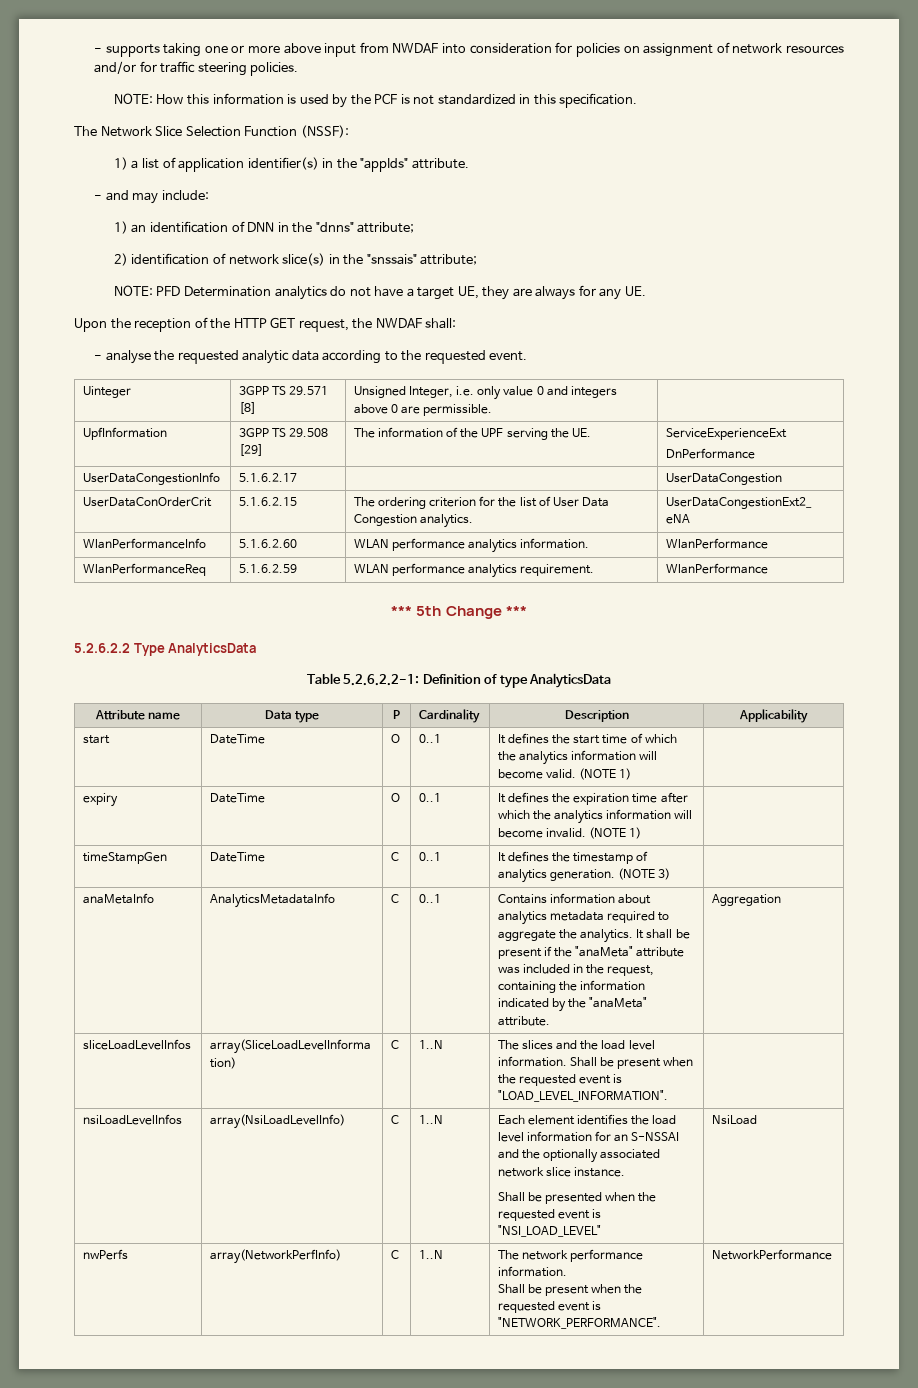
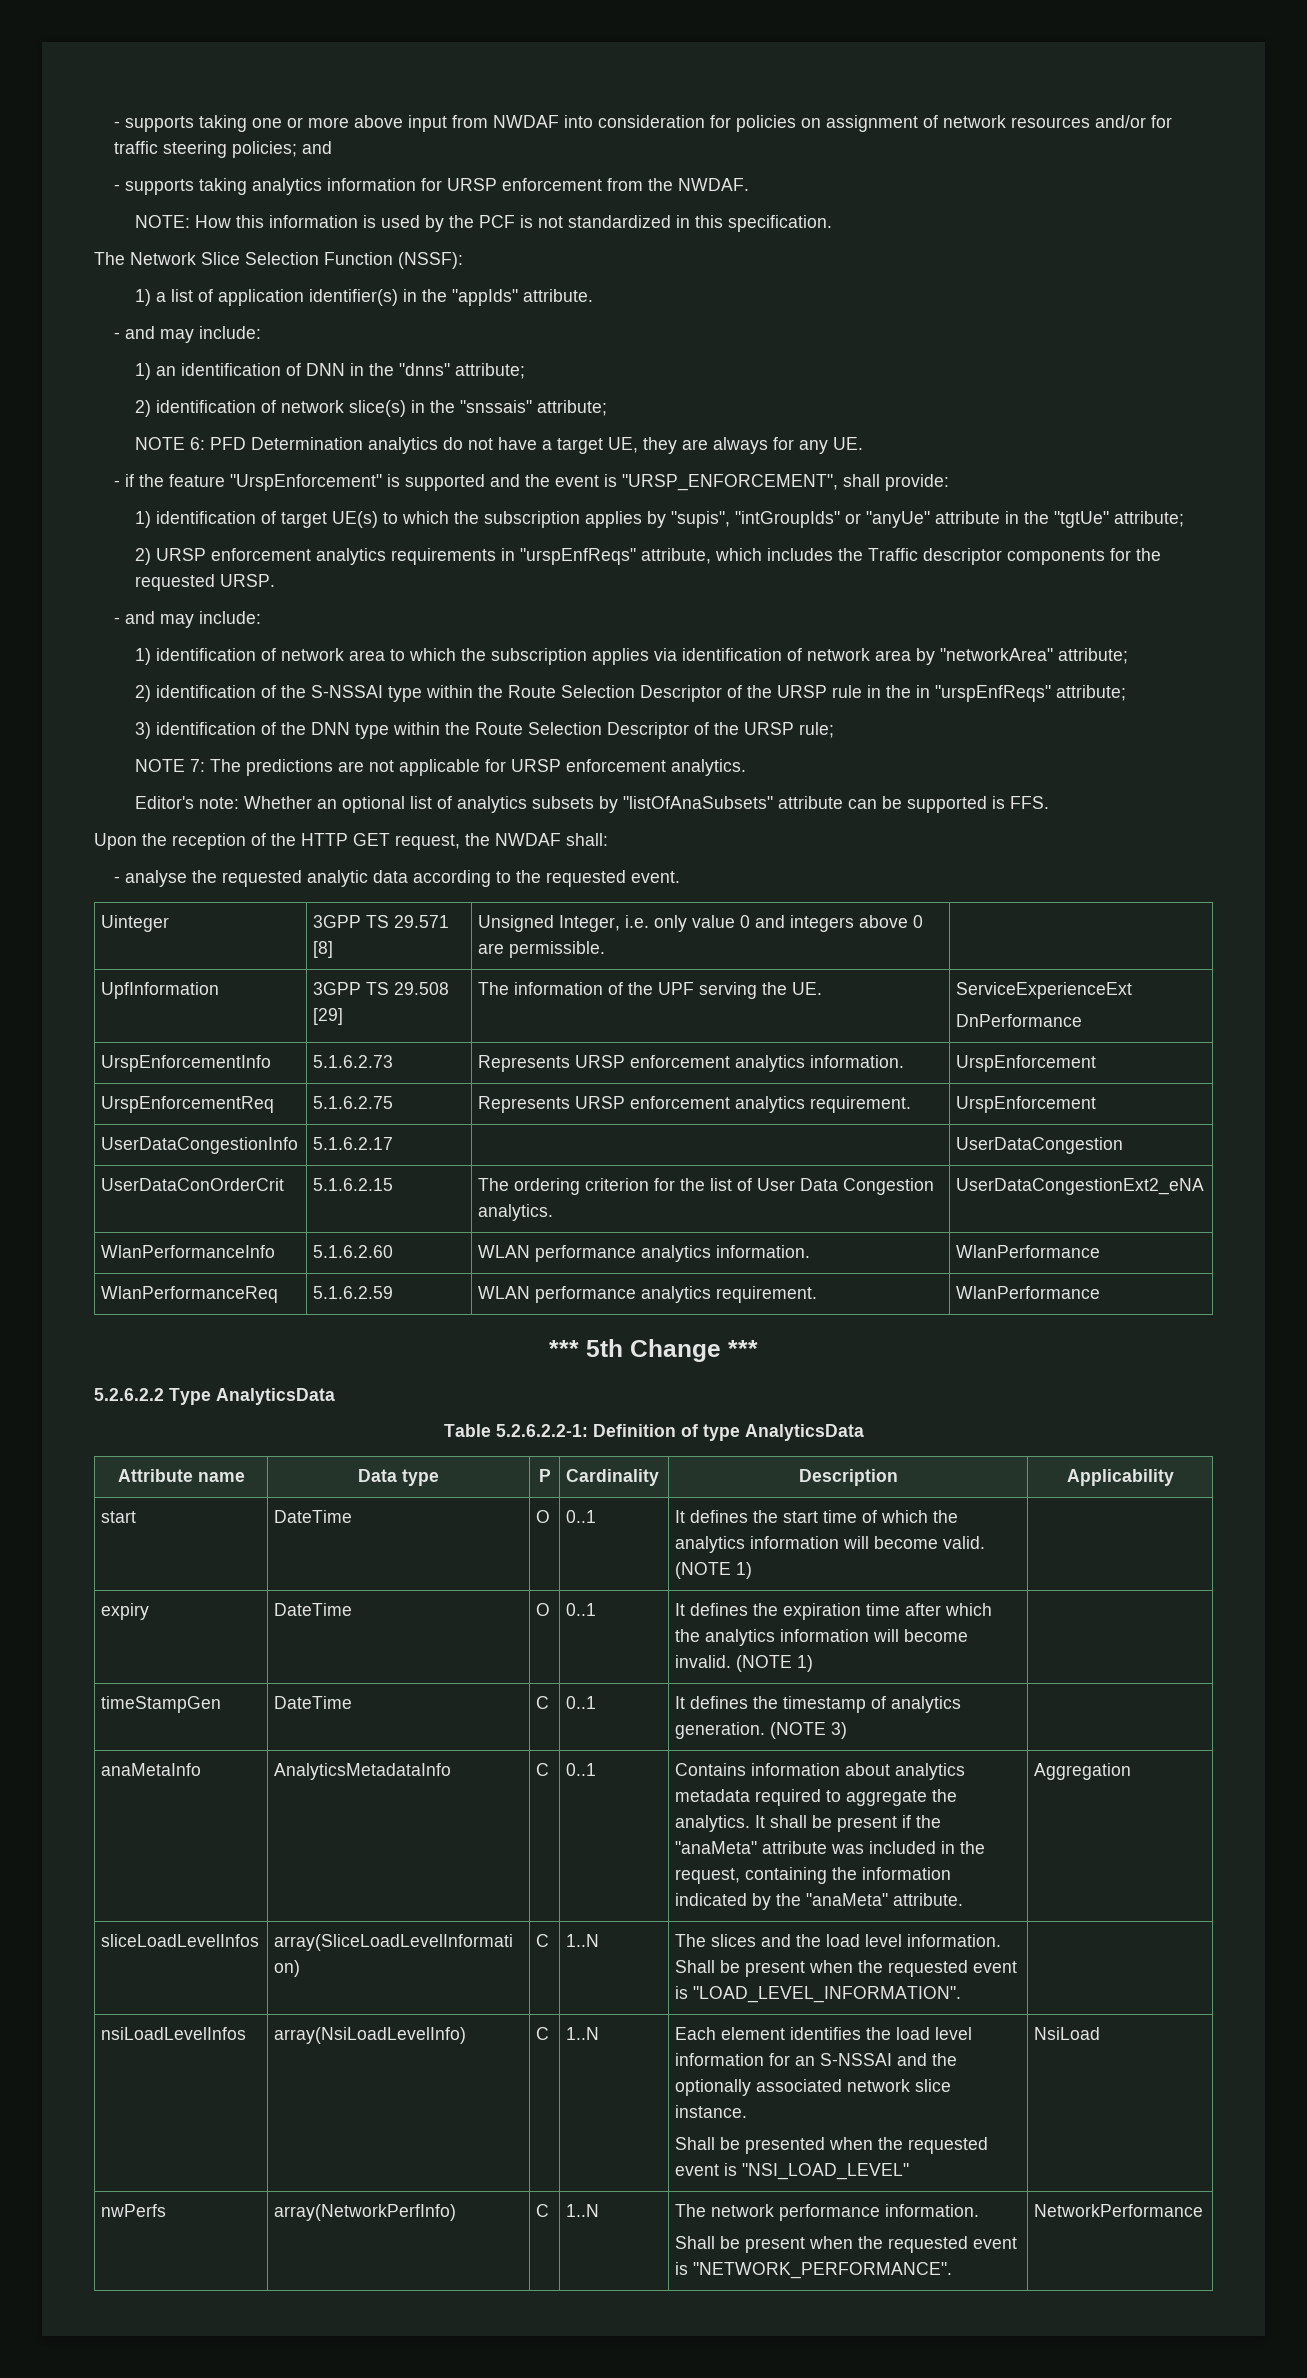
- - supports taking one or more above input from NWDAF into consideration for policies on assignment of network resources and/or for traffic steering policies.
+ - supports taking one or more above input from NWDAF into consideration for policies on assignment of network resources and/or for traffic steering policies; and
+ - supports taking analytics information for URSP enforcement from the NWDAF.
- NOTE: PFD Determination analytics do not have a target UE, they are always for any UE.
+ NOTE 6: PFD Determination analytics do not have a target UE, they are always for any UE.
+ - if the feature "UrspEnforcement" is supported and the event is "URSP_ENFORCEMENT", shall provide:
+ 1) identification of target UE(s) to which the subscription applies by "supis", "intGroupIds" or "anyUe" attribute in the "tgtUe" attribute;
+ 2) URSP enforcement analytics requirements in "urspEnfReqs" attribute, which includes the Traffic descriptor components for the requested URSP.
+ - and may include:
+ 1) identification of network area to which the subscription applies via identification of network area by "networkArea" attribute;
+ 2) identification of the S-NSSAI type within the Route Selection Descriptor of the URSP rule in the in "urspEnfReqs" attribute;
+ 3) identification of the DNN type within the Route Selection Descriptor of the URSP rule;
+ NOTE 7: The predictions are not applicable for URSP enforcement analytics.
+ Editor's note: Whether an optional list of analytics subsets by "listOfAnaSubsets" attribute can be supported is FFS.
+ UrspEnforcementInfo | 5.1.6.2.73 | Represents URSP enforcement analytics information. | UrspEnforcement
+ UrspEnforcementReq | 5.1.6.2.75 | Represents URSP enforcement analytics requirement. | UrspEnforcement

